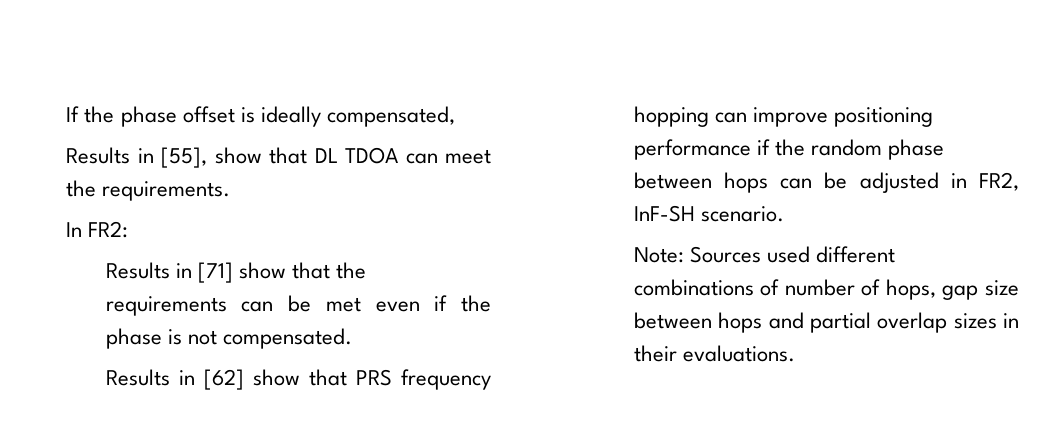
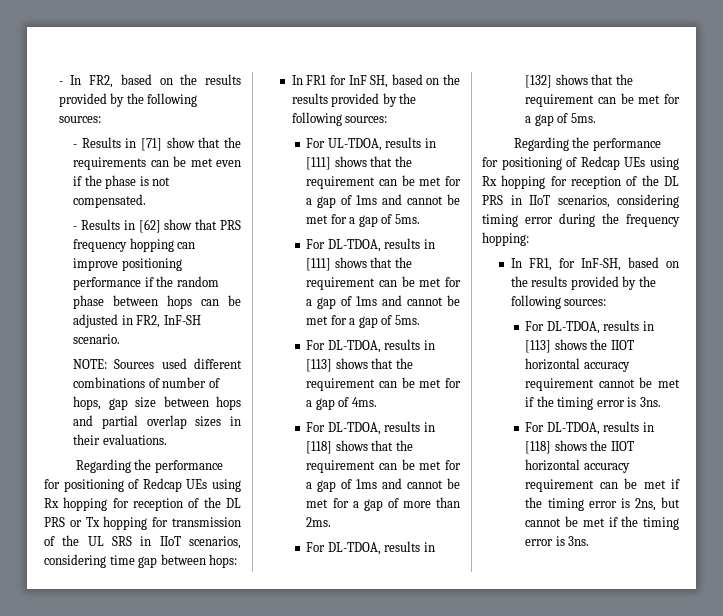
- If the phase offset is ideally compensated,
- Results in [55], show that DL TDOA can meet the requirements.
- In FR2:
- Results in [71] show that the requirements can be met even if the phase is not compensated.
+ - In FR2, based on the results provided by the following sources:
+ - Results in [71] show that the requirements can be met even if the phase is not compensated.
- Results in [62] show that PRS frequency hopping can improve positioning performance if the random phase between hops can be adjusted in FR2, InF-SH scenario.
+ - Results in [62] show that PRS frequency hopping can improve positioning performance if the random phase between hops can be adjusted in FR2, InF-SH scenario.
- Note: Sources used different combinations of number of hops, gap size between hops and partial overlap sizes in their evaluations.
+ NOTE: Sources used different combinations of number of hops, gap size between hops and partial overlap sizes in their evaluations.
+ Regarding the performance for positioning of Redcap UEs using Rx hopping for reception of the DL PRS or Tx hopping for transmission of the UL SRS in IIoT scenarios, considering time gap between hops:
+ In FR1 for InF SH, based on the results provided by the following sources:
+ For UL-TDOA, results in [111] shows that the requirement can be met for a gap of 1ms and cannot be met for a gap of 5ms.
+ For DL-TDOA, results in [111] shows that the requirement can be met for a gap of 1ms and cannot be met for a gap of 5ms.
+ For DL-TDOA, results in [113] shows that the requirement can be met for a gap of 4ms.
+ For DL-TDOA, results in [118] shows that the requirement can be met for a gap of 1ms and cannot be met for a gap of more than 2ms.
+ For DL-TDOA, results in [132] shows that the requirement can be met for a gap of 5ms.
+ Regarding the performance for positioning of Redcap UEs using Rx hopping for reception of the DL PRS in IIoT scenarios, considering timing error during the frequency hopping:
+ In FR1, for InF-SH, based on the results provided by the following sources:
+ For DL-TDOA, results in [113] shows the IIOT horizontal accuracy requirement cannot be met if the timing error is 3ns.
+ For DL-TDOA, results in [118] shows the IIOT horizontal accuracy requirement can be met if the timing error is 2ns, but cannot be met if the timing error is 3ns.

